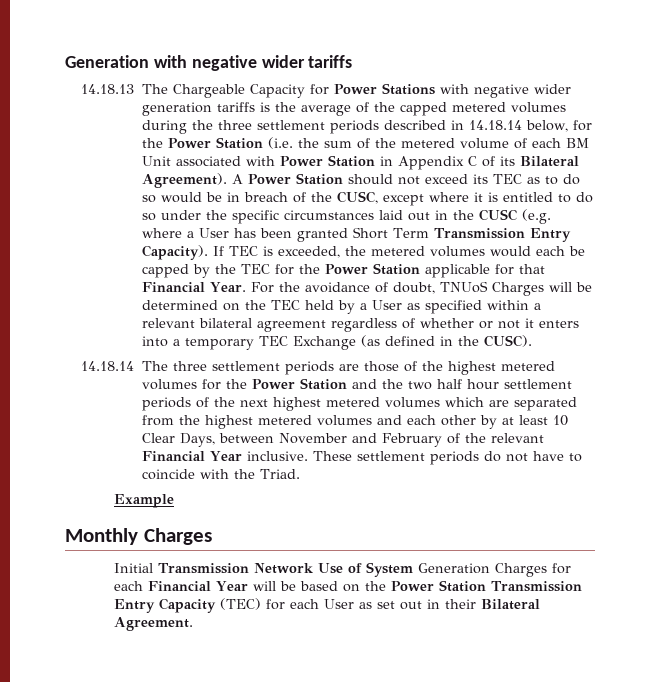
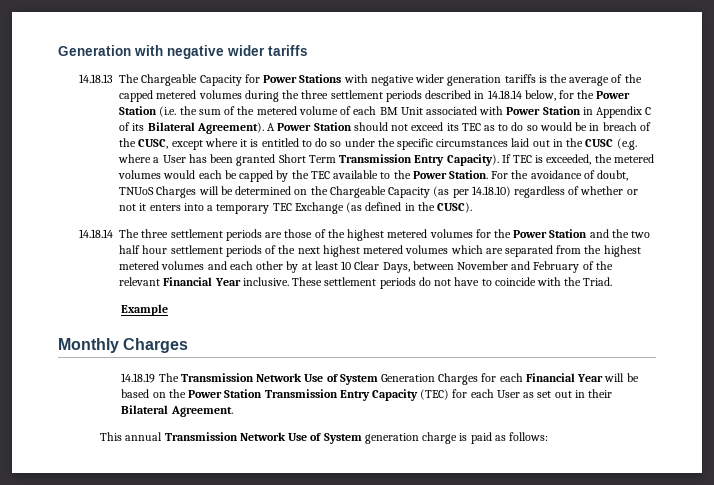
- If TEC is exceeded, the metered volumes would each be capped by the TEC for the Power Station applicable for that Financial Year.
+ If TEC is exceeded, the metered volumes would each be capped by the TEC available to the Power Station.
- For the avoidance of doubt, TNUoS Charges will be determined on the TEC held by a User as specified within a relevant bilateral agreement regardless of whether or not it enters into a temporary TEC Exchange (as defined in the CUSC).
+ For the avoidance of doubt, TNUoS Charges will be determined on the Chargeable Capacity (as per 14.18.10) regardless of whether or not it enters into a temporary TEC Exchange (as defined in the CUSC).
- Initial Transmission Network Use of System Generation Charges for each Financial Year will be based on the Power Station Transmission Entry Capacity (TEC) for each User as set out in their Bilateral Agreement.
+ 14.18.19 The Transmission Network Use of System Generation Charges for each Financial Year will be based on the Power Station Transmission Entry Capacity (TEC) for each User as set out in their Bilateral Agreement.
+ This annual Transmission Network Use of System generation charge is paid as follows:

